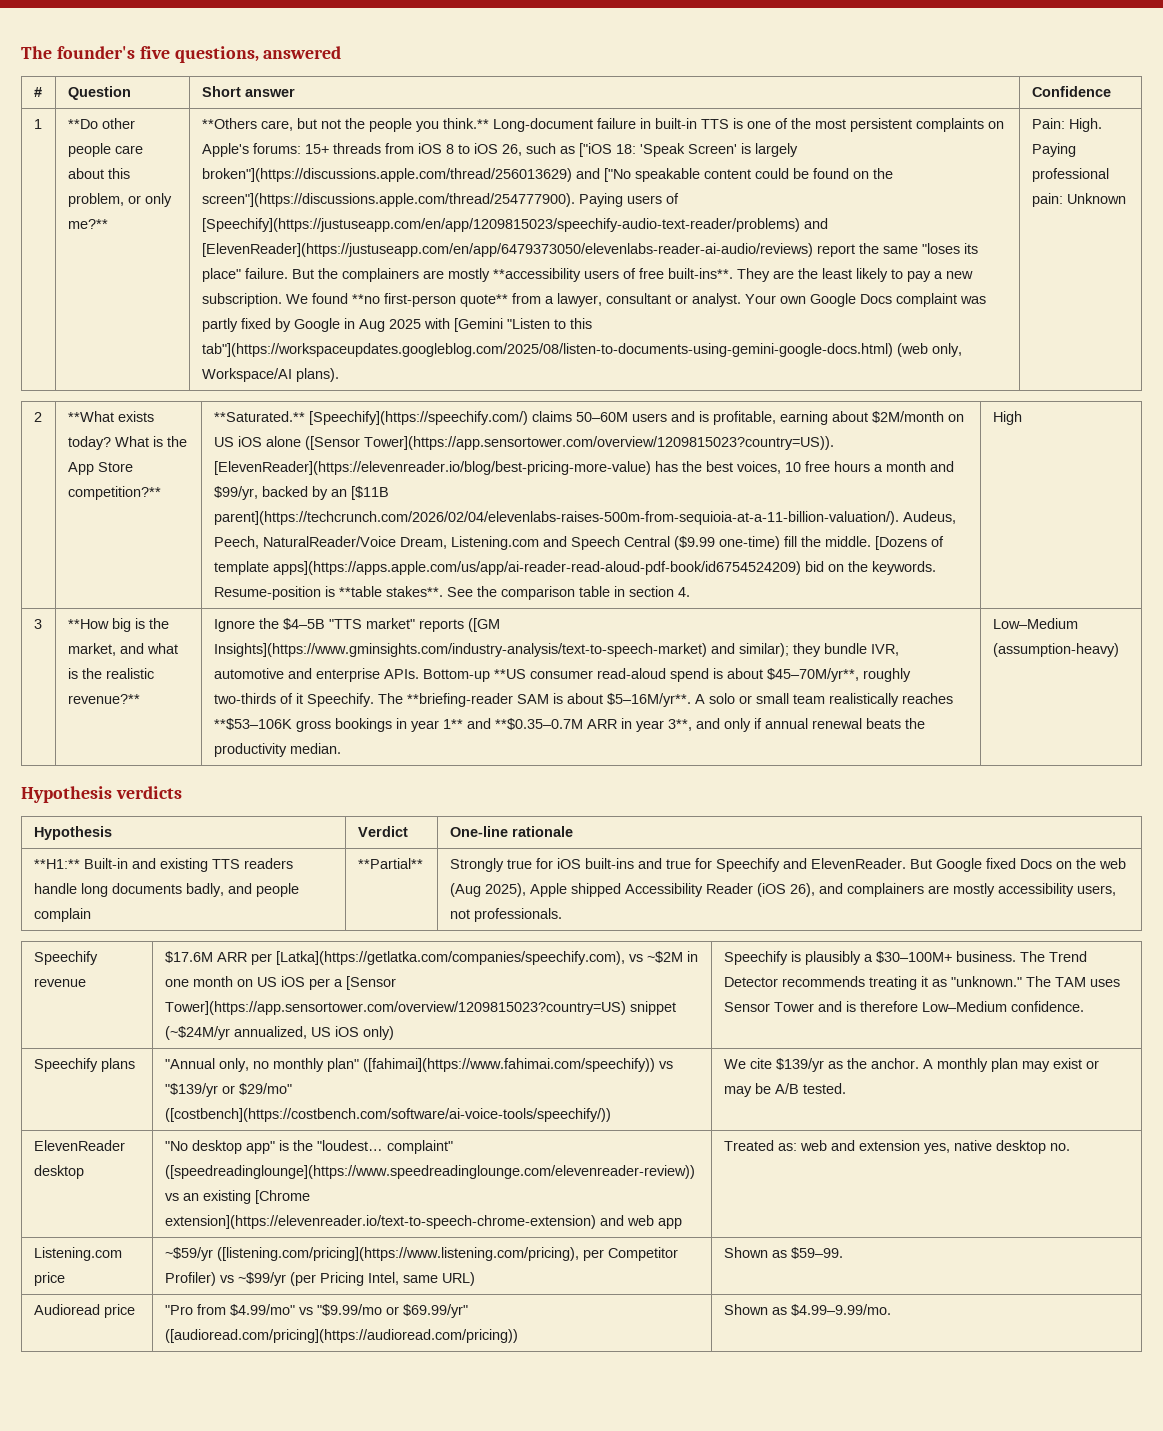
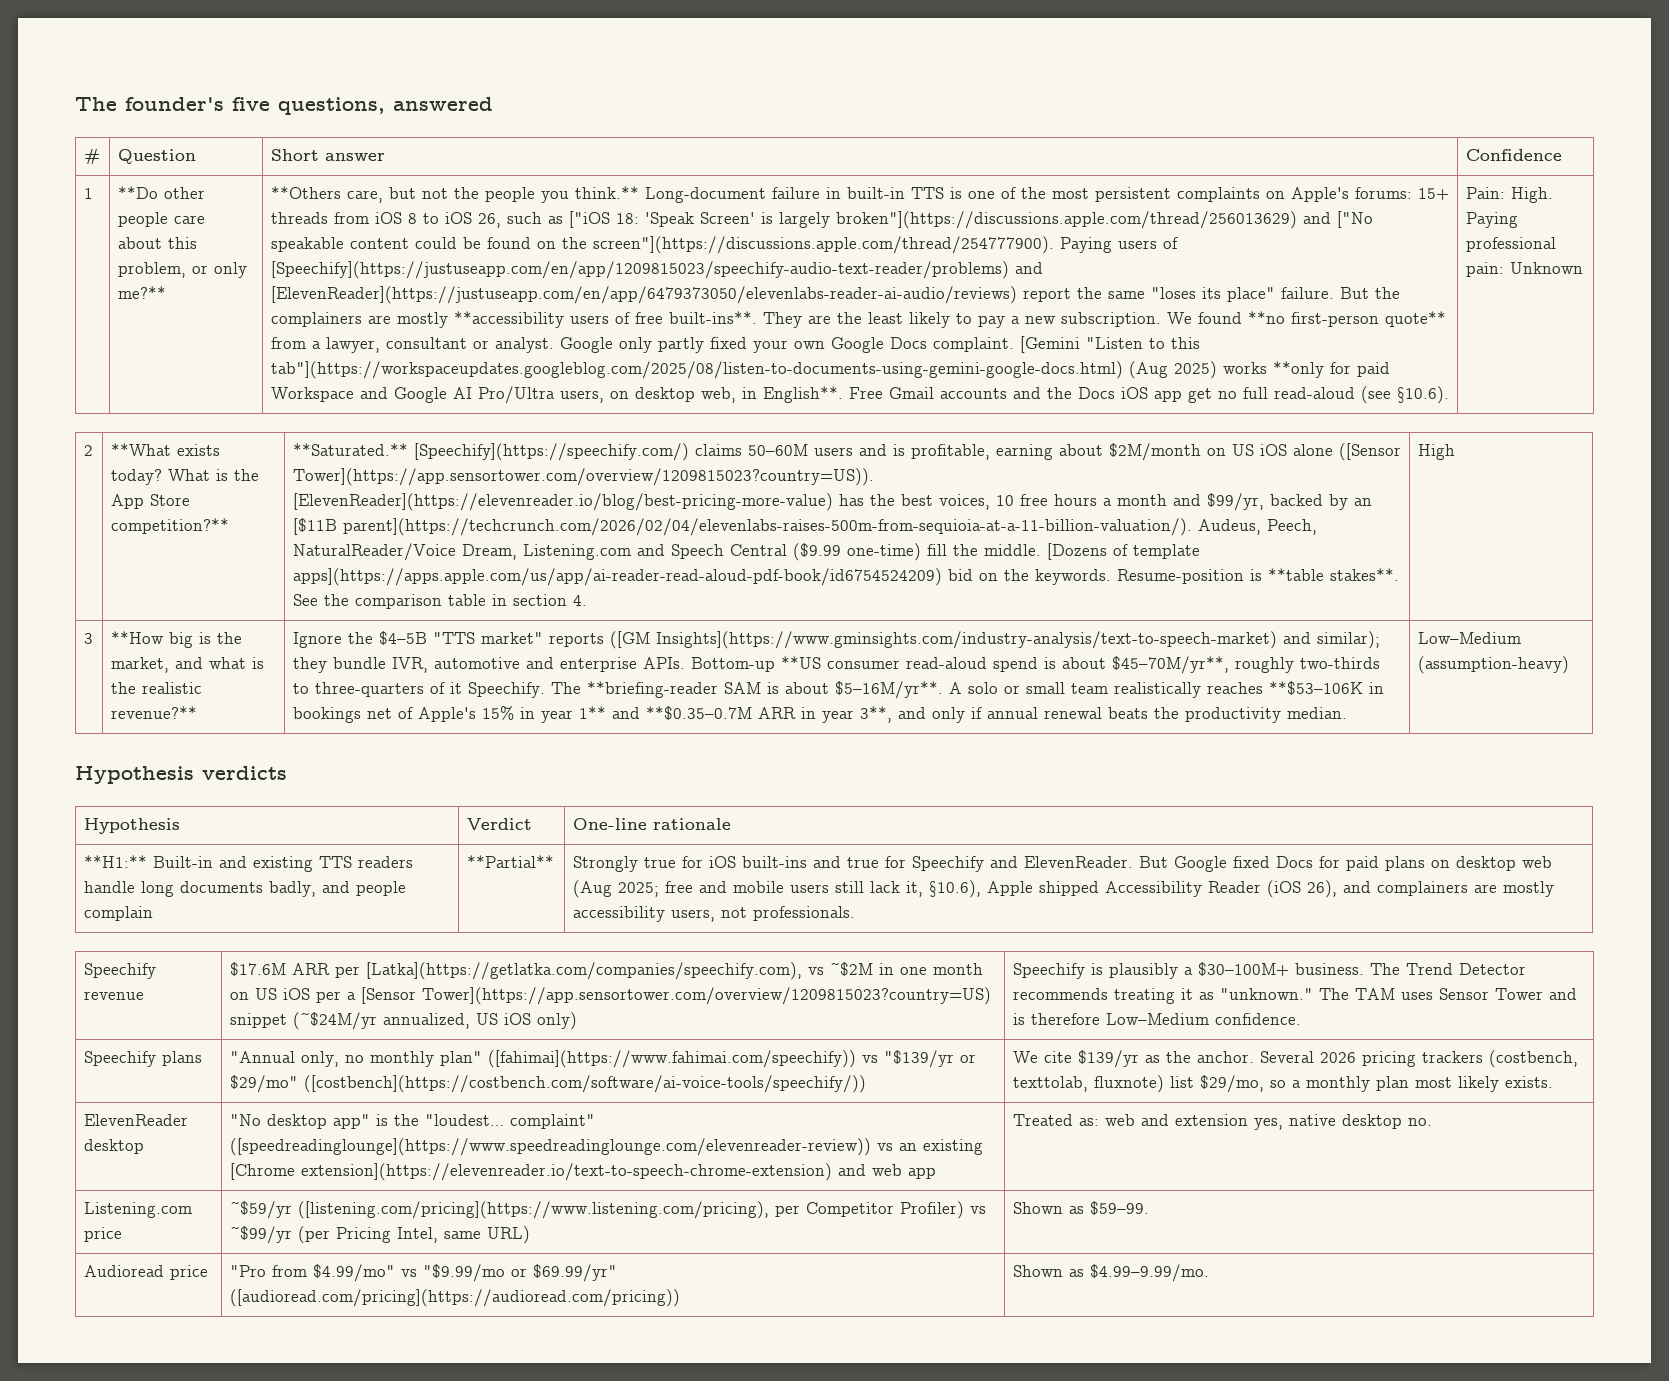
- Your own Google Docs complaint was partly fixed by Google in Aug 2025 with [Gemini "Listen to this tab"](https://workspaceupdates.googleblog.com/2025/08/listen-to-documents-using-gemini-google-docs.html) (web only, Workspace/AI plans).
+ Google only partly fixed your own Google Docs complaint. [Gemini "Listen to this tab"](https://workspaceupdates.googleblog.com/2025/08/listen-to-documents-using-gemini-google-docs.html) (Aug 2025) works **only for paid Workspace and Google AI Pro/Ultra users, on desktop web, in English**. Free Gmail accounts and the Docs iOS app get no full read-aloud (see §10.6).
- Bottom-up **US consumer read-aloud spend is about $45–70M/yr**, roughly two-thirds of it Speechify.
+ Bottom-up **US consumer read-aloud spend is about $45–70M/yr**, roughly two-thirds to three-quarters of it Speechify.
- A solo or small team realistically reaches **$53–106K gross bookings in year 1** and **$0.35–0.7M ARR in year 3**, and only if annual renewal beats the productivity median.
+ A solo or small team realistically reaches **$53–106K in bookings net of Apple's 15% in year 1** and **$0.35–0.7M ARR in year 3**, and only if annual renewal beats the productivity median.
- But Google fixed Docs on the web (Aug 2025), Apple shipped Accessibility Reader (iOS 26), and complainers are mostly accessibility users, not professionals.
+ But Google fixed Docs for paid plans on desktop web (Aug 2025; free and mobile users still lack it, §10.6), Apple shipped Accessibility Reader (iOS 26), and complainers are mostly accessibility users, not professionals.
- Speechify plans | "Annual only, no monthly plan" ([fahimai](https://www.fahimai.com/speechify)) vs "$139/yr or $29/mo" ([costbench](https://costbench.com/software/ai-voice-tools/speechify/)) | We cite $139/yr as the anchor. A monthly plan may exist or may be A/B tested.
+ Speechify plans | "Annual only, no monthly plan" ([fahimai](https://www.fahimai.com/speechify)) vs "$139/yr or $29/mo" ([costbench](https://costbench.com/software/ai-voice-tools/speechify/)) | We cite $139/yr as the anchor. Several 2026 pricing trackers (costbench, texttolab, fluxnote) list $29/mo, so a monthly plan most likely exists.

